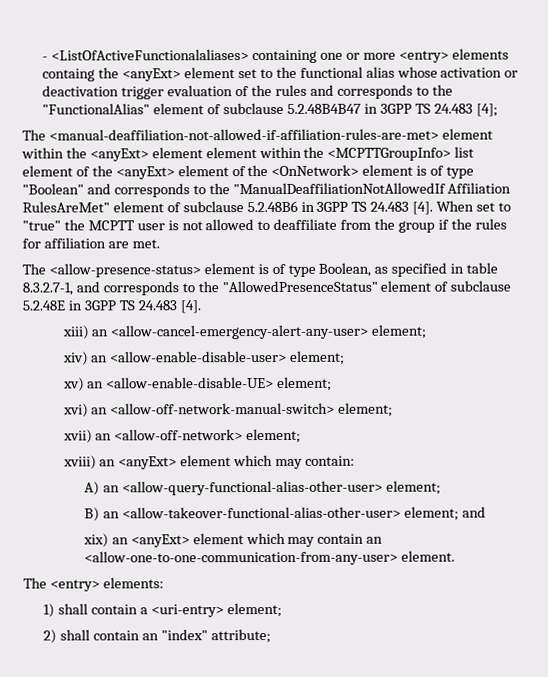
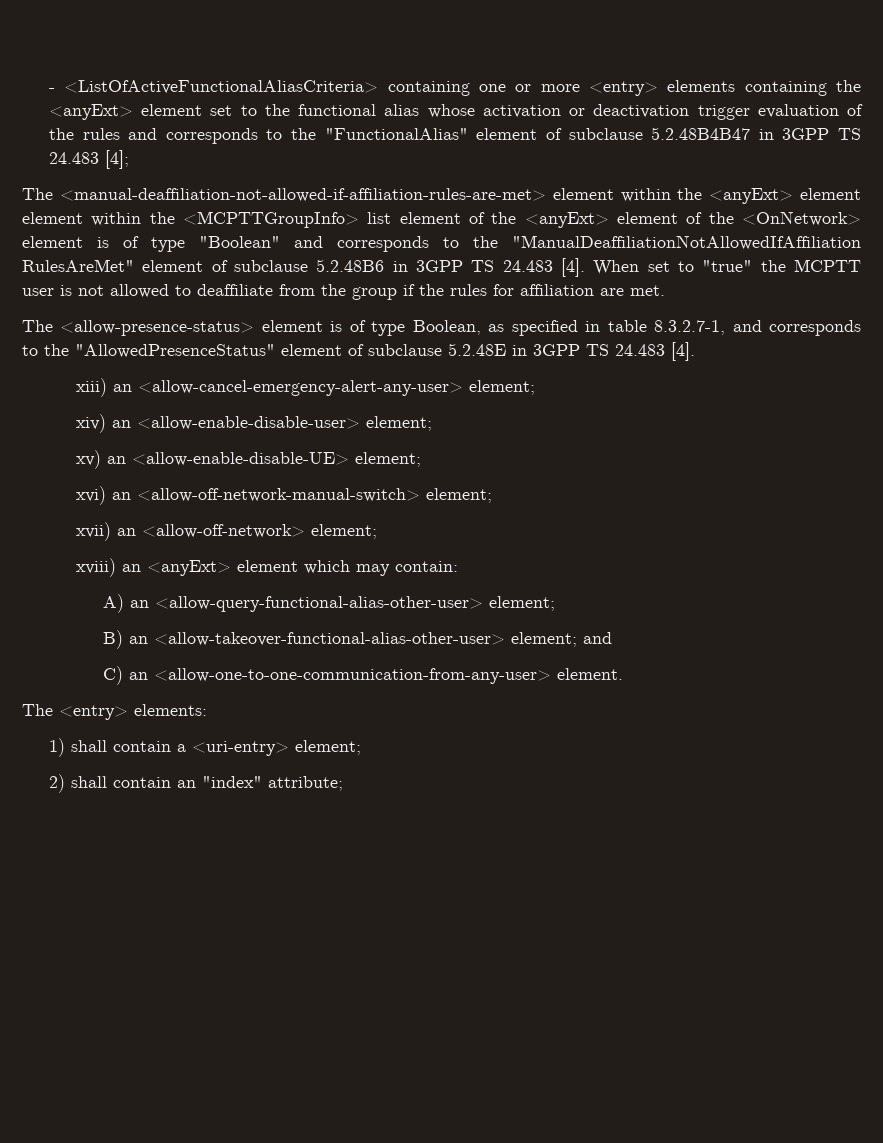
- - <ListOfActiveFunctionalaliases> containing one or more <entry> elements containg the <anyExt> element set to the functional alias whose activation or deactivation trigger evaluation of the rules and corresponds to the "FunctionalAlias" element of subclause 5.2.48B4B47 in 3GPP TS 24.483 [4];
+ - <ListOfActiveFunctionalAliasCriteria> containing one or more <entry> elements containing the <anyExt> element set to the functional alias whose activation or deactivation trigger evaluation of the rules and corresponds to the "FunctionalAlias" element of subclause 5.2.48B4B47 in 3GPP TS 24.483 [4];
- The <manual-deaffiliation-not-allowed-if-affiliation-rules-are-met> element within the <anyExt> element element within the <MCPTTGroupInfo> list element of the <anyExt> element of the <OnNetwork> element is of type "Boolean" and corresponds to the "ManualDeaffiliationNotAllowedIf Affiliation RulesAreMet" element of subclause 5.2.48B6 in 3GPP TS 24.483 [4].
+ The <manual-deaffiliation-not-allowed-if-affiliation-rules-are-met> element within the <anyExt> element element within the <MCPTTGroupInfo> list element of the <anyExt> element of the <OnNetwork> element is of type "Boolean" and corresponds to the "ManualDeaffiliationNotAllowedIfAffiliation RulesAreMet" element of subclause 5.2.48B6 in 3GPP TS 24.483 [4].
- xix) an <anyExt> element which may contain an <allow-one-to-one-communication-from-any-user> element.
+ C) an <allow-one-to-one-communication-from-any-user> element.

